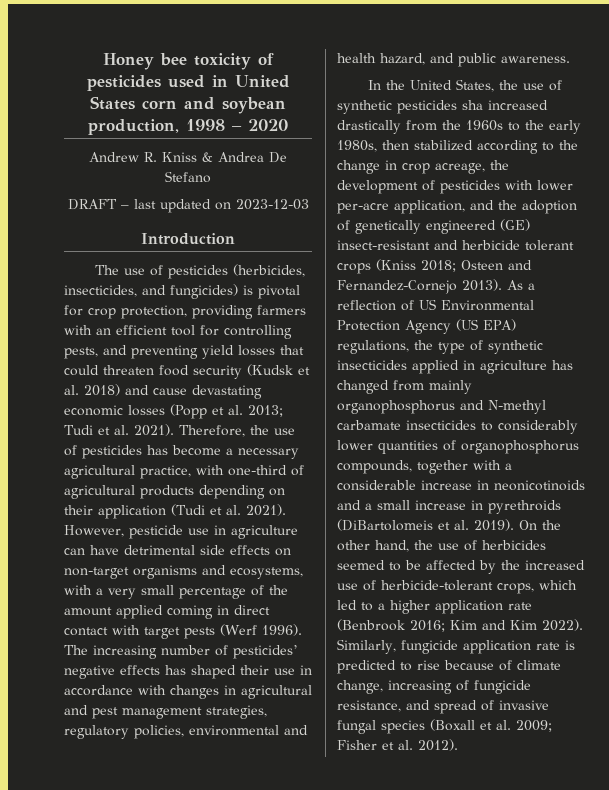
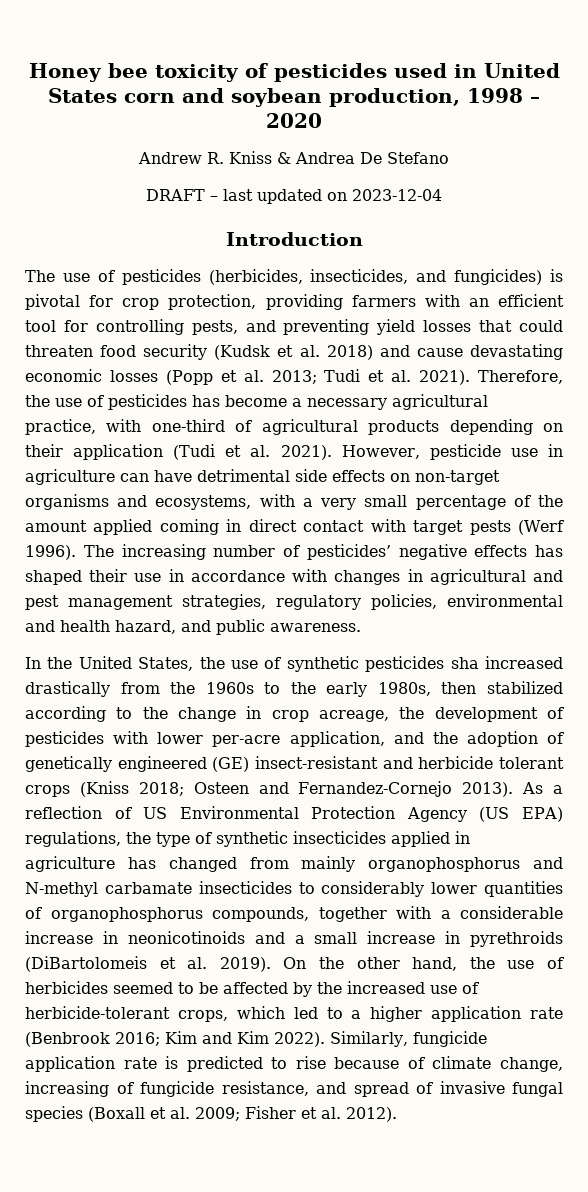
- DRAFT – last updated on 2023-12-03
+ DRAFT – last updated on 2023-12-04

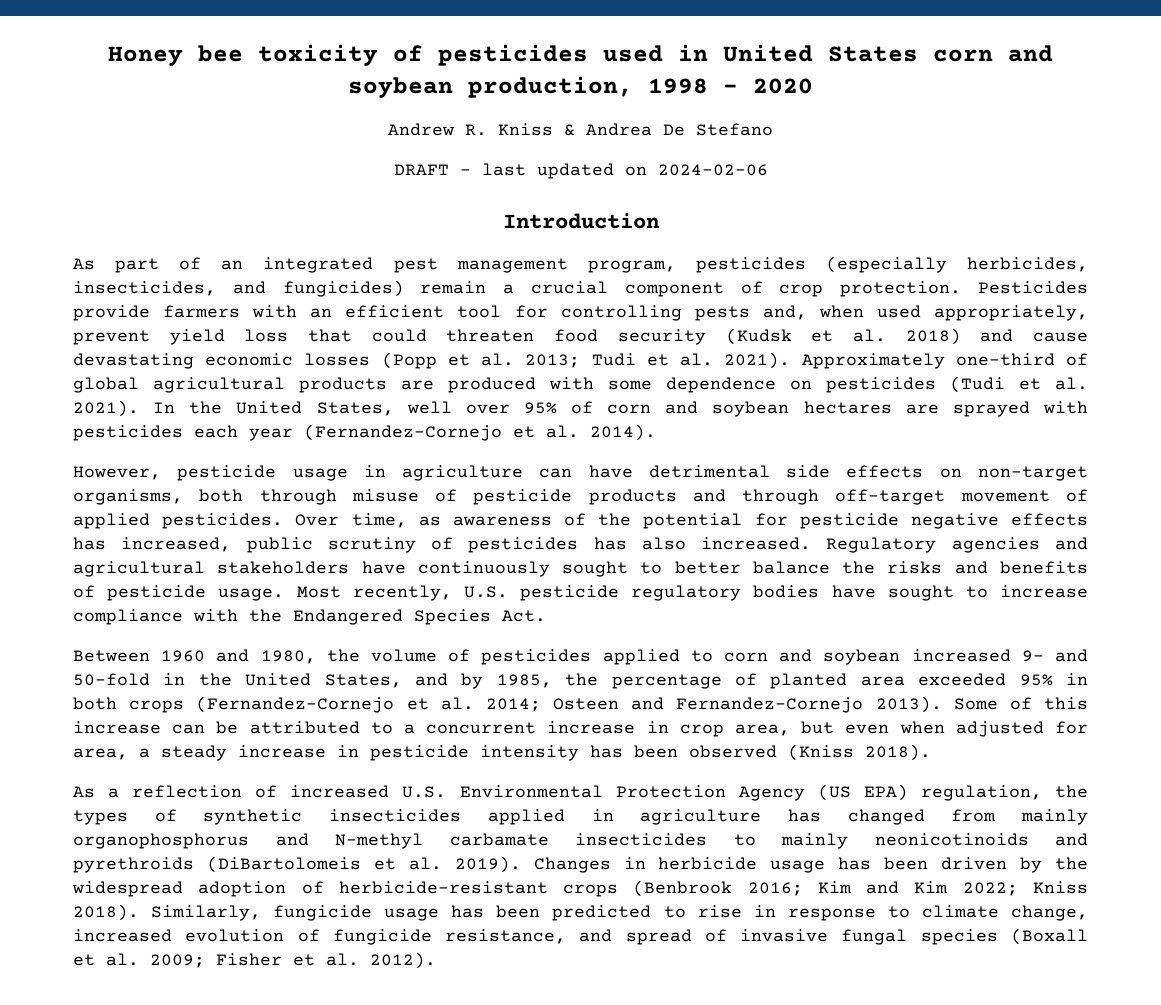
- DRAFT – last updated on 2023-12-04
+ DRAFT – last updated on 2024-02-06
- The use of pesticides (herbicides, insecticides, and fungicides) is pivotal for crop protection, providing farmers with an efficient tool for controlling pests, and preventing yield losses that could threaten food security (Kudsk et al. 2018) and cause devastating economic losses (Popp et al. 2013; Tudi et al. 2021).
+ As part of an integrated pest management program, pesticides (especially herbicides, insecticides, and fungicides) remain a crucial component of crop protection. Pesticides provide farmers with an efficient tool for controlling pests and, when used appropriately, prevent yield loss that could threaten food security (Kudsk et al. 2018) and cause devastating economic losses (Popp et al. 2013; Tudi et al. 2021).
- Therefore, the use of pesticides has become a necessary agricultural practice, with one-third of agricultural products depending on their application (Tudi et al. 2021). However, pesticide use in agriculture can have detrimental side effects on non-target organisms and ecosystems, with a very small percentage of the amount applied coming in direct contact with target pests (Werf 1996). The increasing number of pesticides’ negative effects has shaped their use in accordance with changes in agricultural and pest management strategies, regulatory policies, environmental and health hazard, and public awareness.
- In the United States, the use of synthetic pesticides sha increased drastically from the 1960s to the early 1980s, then stabilized according to the change in crop acreage, the development of pesticides with lower per-acre application, and the adoption of genetically engineered (GE) insect-resistant and herbicide tolerant crops (Kniss 2018; Osteen and Fernandez-Cornejo 2013). As a reflection of US Environmental Protection Agency (US EPA) regulations, the type of synthetic insecticides applied in agriculture has changed from mainly organophosphorus and N-methyl carbamate insecticides to considerably lower quantities of organophosphorus compounds, together with a considerable increase in neonicotinoids and a small increase in pyrethroids (DiBartolomeis et al. 2019).
+ Approximately one-third of global agricultural products are produced with some dependence on pesticides (Tudi et al. 2021). In the United States, well over 95% of corn and soybean hectares are sprayed with pesticides each year (Fernandez-Cornejo et al. 2014).
+ However, pesticide usage in agriculture can have detrimental side effects on non-target organisms, both through misuse of pesticide products and through off-target movement of applied pesticides. Over time, as awareness of the potential for pesticide negative effects has increased, public scrutiny of pesticides has also increased. Regulatory agencies and agricultural stakeholders have continuously sought to better balance the risks and benefits of pesticide usage. Most recently, U.S. pesticide regulatory bodies have sought to increase compliance with the Endangered Species Act.
+ Between 1960 and 1980, the volume of pesticides applied to corn and soybean increased 9- and 50-fold in the United States, and by 1985, the percentage of planted area exceeded 95% in both crops (Fernandez-Cornejo et al. 2014; Osteen and Fernandez-Cornejo 2013). Some of this increase can be attributed to a concurrent increase in crop area, but even when adjusted for area, a steady increase in pesticide intensity has been observed (Kniss 2018).
+ As a reflection of increased U.S. Environmental Protection Agency (US EPA) regulation, the types of synthetic insecticides applied in agriculture has changed from mainly organophosphorus and N-methyl carbamate insecticides to mainly neonicotinoids and pyrethroids (DiBartolomeis et al. 2019).
- On the other hand, the use of herbicides seemed to be affected by the increased use of herbicide-tolerant crops, which led to a higher application rate (Benbrook 2016; Kim and Kim 2022). Similarly, fungicide application rate is predicted to rise because of climate change, increasing of fungicide resistance, and spread of invasive fungal species (Boxall et al. 2009; Fisher et al. 2012).
+ Changes in herbicide usage has been driven by the widespread adoption of herbicide-resistant crops (Benbrook 2016; Kim and Kim 2022; Kniss 2018). Similarly, fungicide usage has been predicted to rise in response to climate change, increased evolution of fungicide resistance, and spread of invasive fungal species (Boxall et al. 2009; Fisher et al. 2012).

